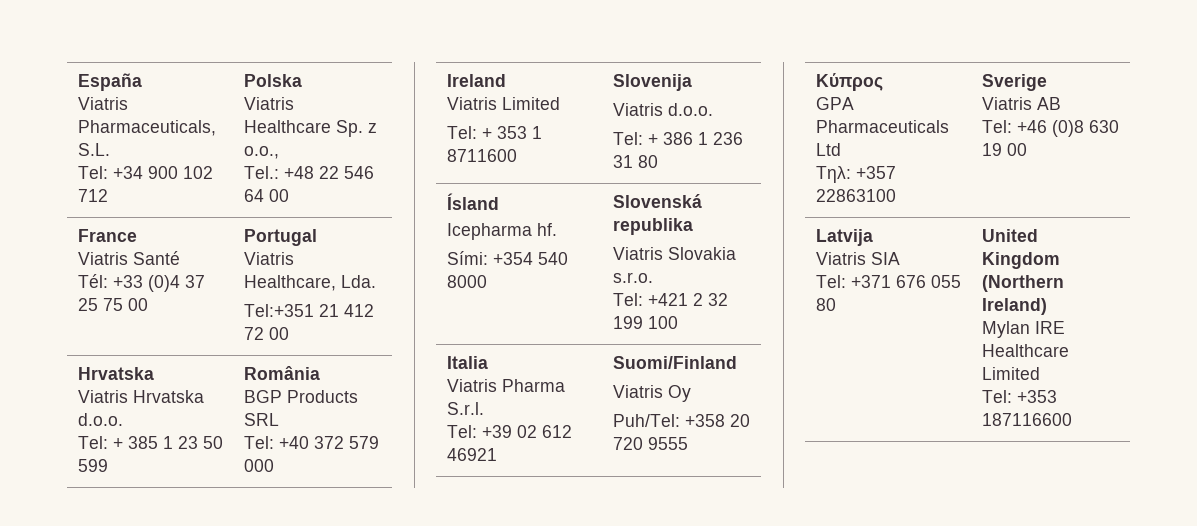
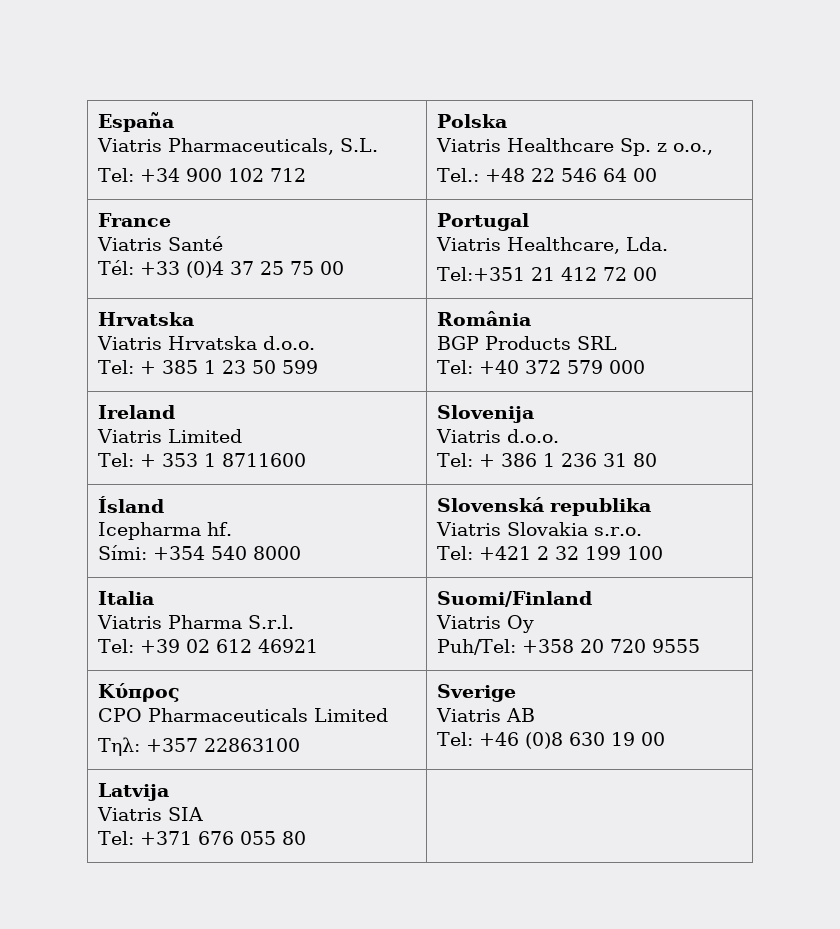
  Κύπρος
- GPA Pharmaceuticals Ltd
+ CPO Pharmaceuticals Limited
  Latvija
  Viatris SIA
- Tel: +371 676 055 80 | United Kingdom (Northern Ireland)
- Mylan IRE Healthcare Limited
- Tel: +353 187116600
+ Tel: +371 676 055 80 |

